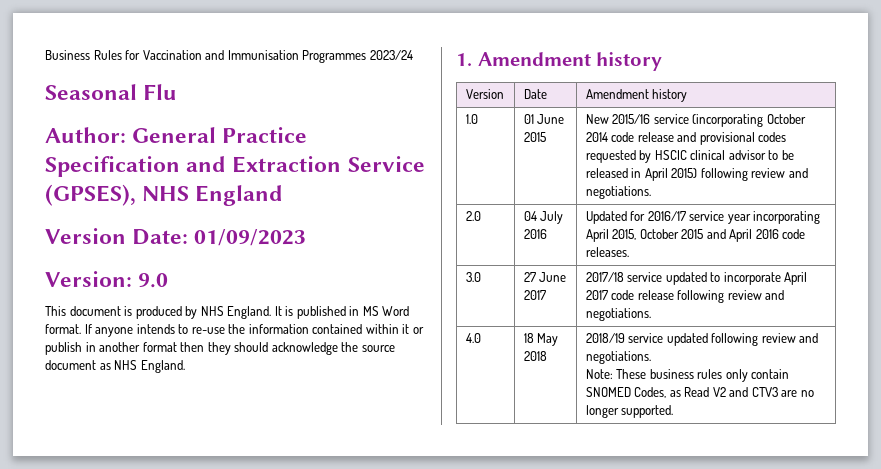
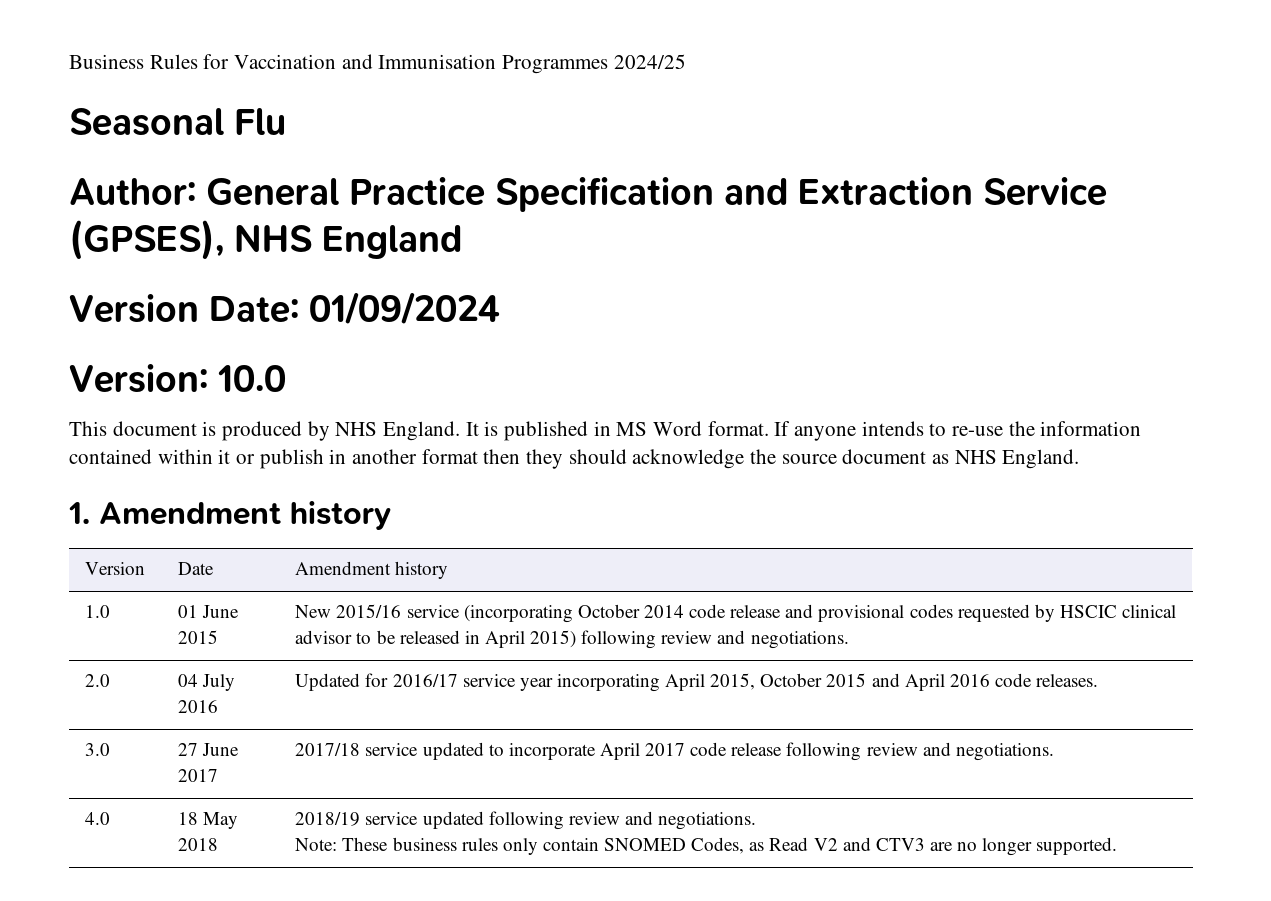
- Business Rules for Vaccination and Immunisation Programmes 2023/24
+ Business Rules for Vaccination and Immunisation Programmes 2024/25
- Version Date: 01/09/2023
+ Version Date: 01/09/2024
- Version: 9.0
+ Version: 10.0

